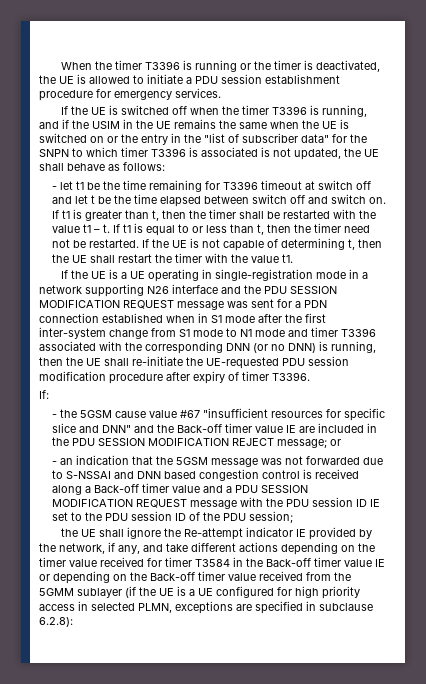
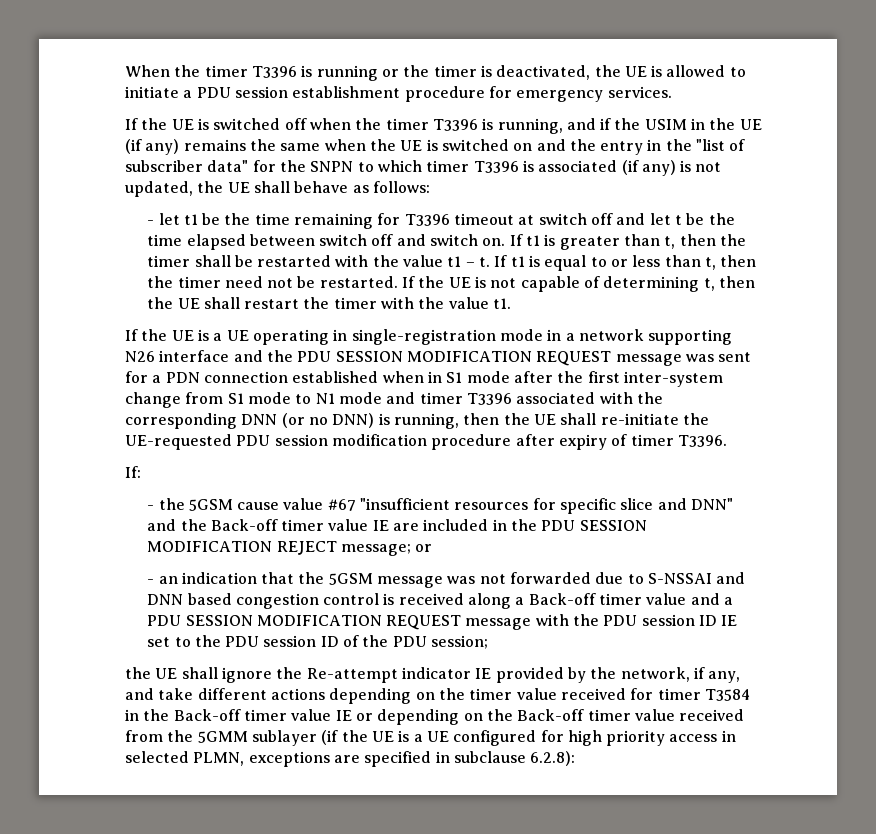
- If the UE is switched off when the timer T3396 is running, and if the USIM in the UE remains the same when the UE is switched on or the entry in the "list of subscriber data" for the SNPN to which timer T3396 is associated is not updated, the UE shall behave as follows:
+ If the UE is switched off when the timer T3396 is running, and if the USIM in the UE (if any) remains the same when the UE is switched on and the entry in the "list of subscriber data" for the SNPN to which timer T3396 is associated (if any) is not updated, the UE shall behave as follows:

